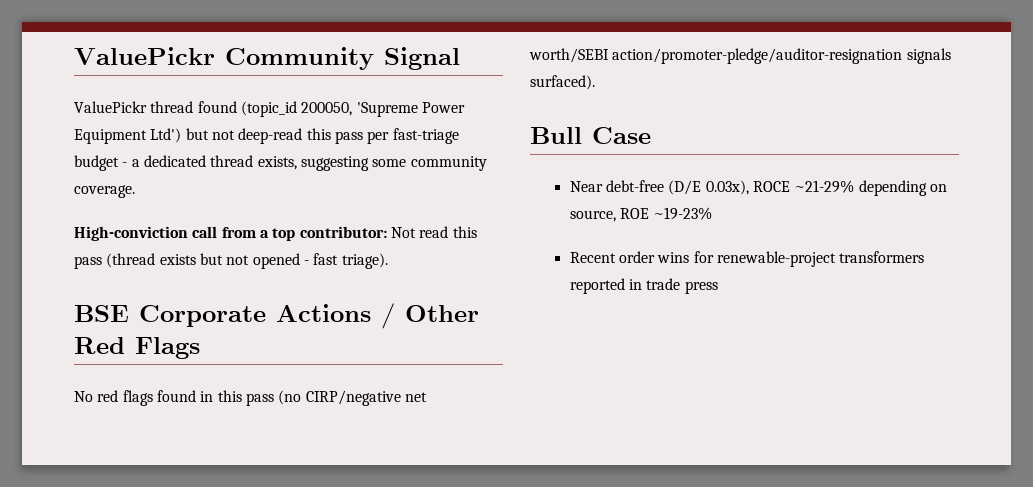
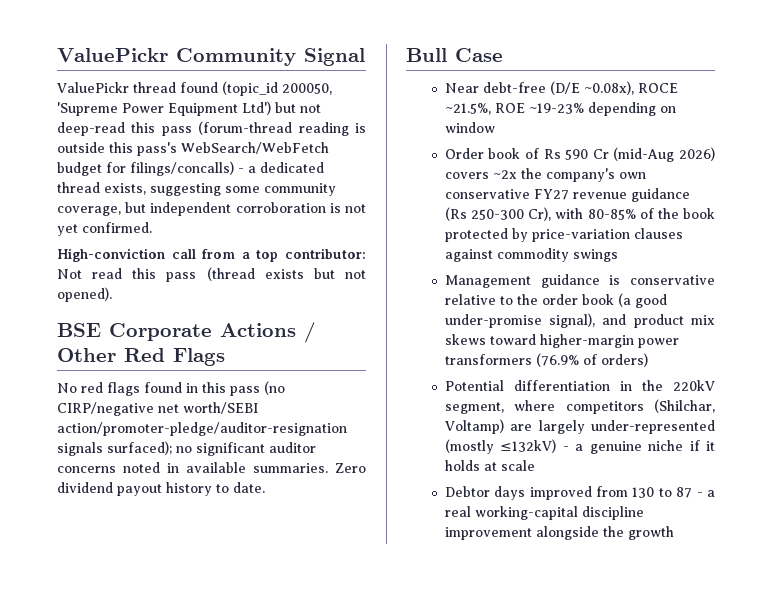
- ValuePickr thread found (topic_id 200050, 'Supreme Power Equipment Ltd') but not deep-read this pass per fast-triage budget - a dedicated thread exists, suggesting some community coverage.
+ ValuePickr thread found (topic_id 200050, 'Supreme Power Equipment Ltd') but not deep-read this pass (forum-thread reading is outside this pass's WebSearch/WebFetch budget for filings/concalls) - a dedicated thread exists, suggesting some community coverage, but independent corroboration is not yet confirmed.
- High-conviction call from a top contributor: Not read this pass (thread exists but not opened - fast triage).
+ High-conviction call from a top contributor: Not read this pass (thread exists but not opened).
- No red flags found in this pass (no CIRP/negative net worth/SEBI action/promoter-pledge/auditor-resignation signals surfaced).
+ No red flags found in this pass (no CIRP/negative net worth/SEBI action/promoter-pledge/auditor-resignation signals surfaced); no significant auditor concerns noted in available summaries. Zero dividend payout history to date.
- Near debt-free (D/E 0.03x), ROCE ~21-29% depending on source, ROE ~19-23%
- Recent order wins for renewable-project transformers reported in trade press
+ Near debt-free (D/E ~0.08x), ROCE ~21.5%, ROE ~19-23% depending on window
+ Order book of Rs 590 Cr (mid-Aug 2026) covers ~2x the company's own conservative FY27 revenue guidance (Rs 250-300 Cr), with 80-85% of the book protected by price-variation clauses against commodity swings
+ Management guidance is conservative relative to the order book (a good under-promise signal), and product mix skews toward higher-margin power transformers (76.9% of orders)
+ Potential differentiation in the 220kV segment, where competitors (Shilchar, Voltamp) are largely under-represented (mostly ≤132kV) - a genuine niche if it holds at scale
+ Debtor days improved from 130 to 87 - a real working-capital discipline improvement alongside the growth

